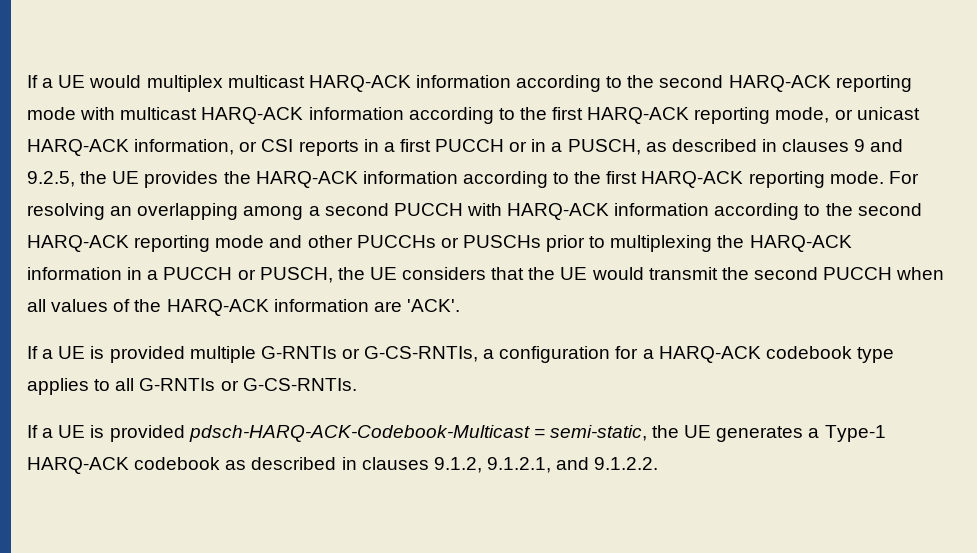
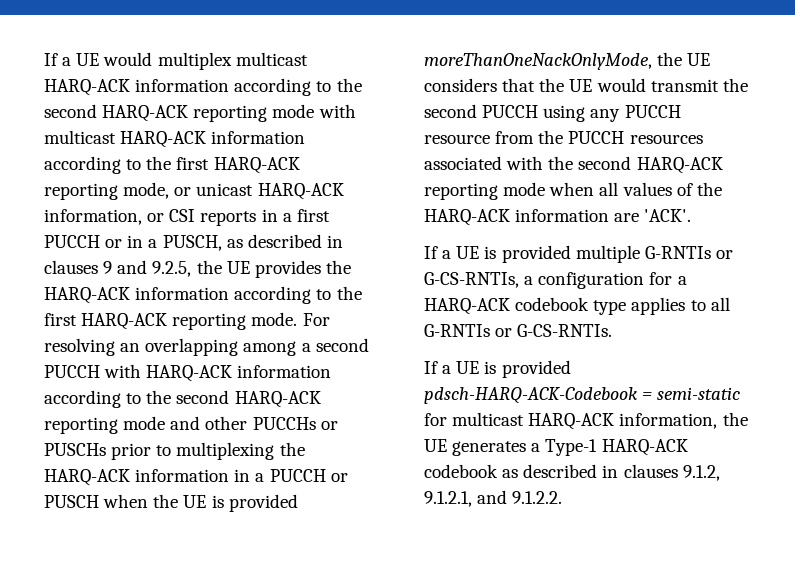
- For resolving an overlapping among a second PUCCH with HARQ-ACK information according to the second HARQ-ACK reporting mode and other PUCCHs or PUSCHs prior to multiplexing the HARQ-ACK information in a PUCCH or PUSCH, the UE considers that the UE would transmit the second PUCCH when all values of the HARQ-ACK information are 'ACK'.
+ For resolving an overlapping among a second PUCCH with HARQ-ACK information according to the second HARQ-ACK reporting mode and other PUCCHs or PUSCHs prior to multiplexing the HARQ-ACK information in a PUCCH or PUSCH when the UE is provided moreThanOneNackOnlyMode, the UE considers that the UE would transmit the second PUCCH using any PUCCH resource from the PUCCH resources associated with the second HARQ-ACK reporting mode when all values of the HARQ-ACK information are 'ACK'.
- If a UE is provided pdsch-HARQ-ACK-Codebook-Multicast = semi-static, the UE generates a Type-1 HARQ-ACK codebook as described in clauses 9.1.2, 9.1.2.1, and 9.1.2.2.
+ If a UE is provided pdsch-HARQ-ACK-Codebook = semi-static for multicast HARQ-ACK information, the UE generates a Type-1 HARQ-ACK codebook as described in clauses 9.1.2, 9.1.2.1, and 9.1.2.2.

